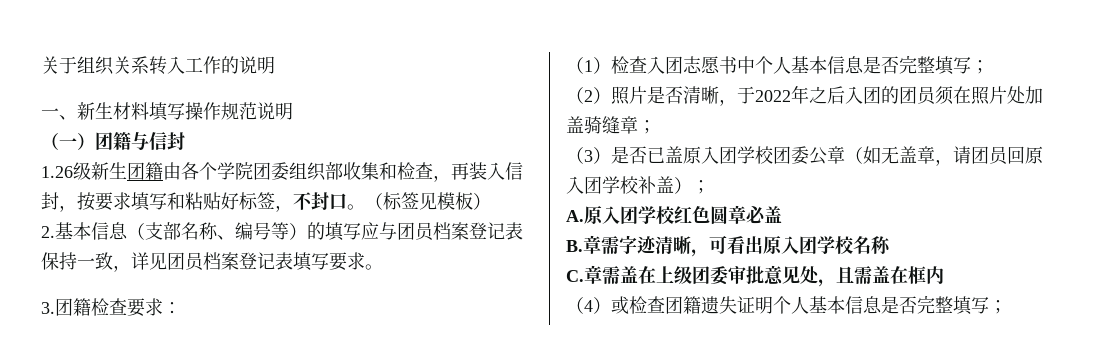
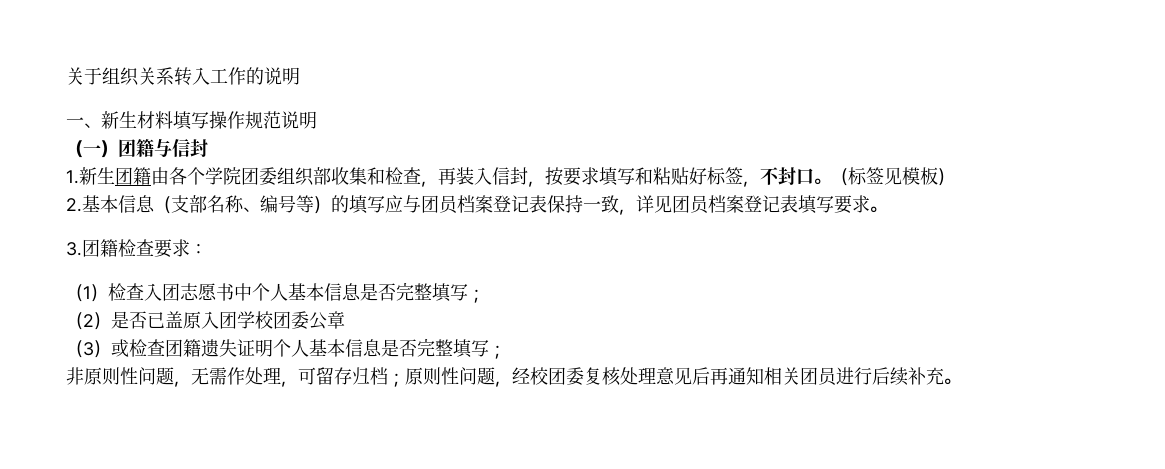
- 1.26级新生团籍由各个学院团委组织部收集和检查，再装入信封，按要求填写和粘贴好标签，不封口。
+ 1.新生团籍由各个学院团委组织部收集和检查，再装入信封，按要求填写和粘贴好标签，不封口。
- （2）照片是否清晰，于2022年之后入团的团员须在照片处加盖骑缝章；
- （3）是否已盖原入团学校团委公章（如无盖章，请团员回原入团学校补盖）；
- A.原入团学校红色圆章必盖
- B.章需字迹清晰，可看出原入团学校名称
- C.章需盖在上级团委审批意见处，且需盖在框内
- （4）或检查团籍遗失证明个人基本信息是否完整填写；
+ （2）是否已盖原入团学校团委公章
+ （3）或检查团籍遗失证明个人基本信息是否完整填写；
+ 非原则性问题，无需作处理，可留存归档；原则性问题，经校团委复核处理意见后再通知相关团员进行后续补充。

